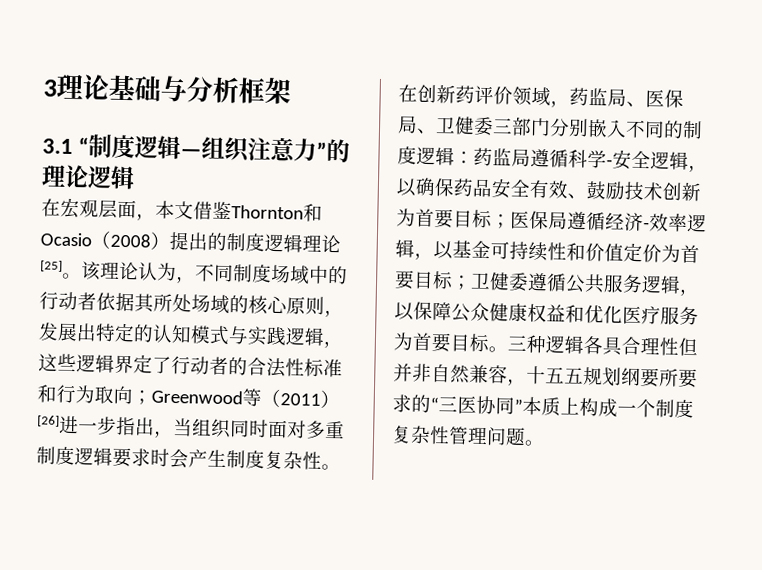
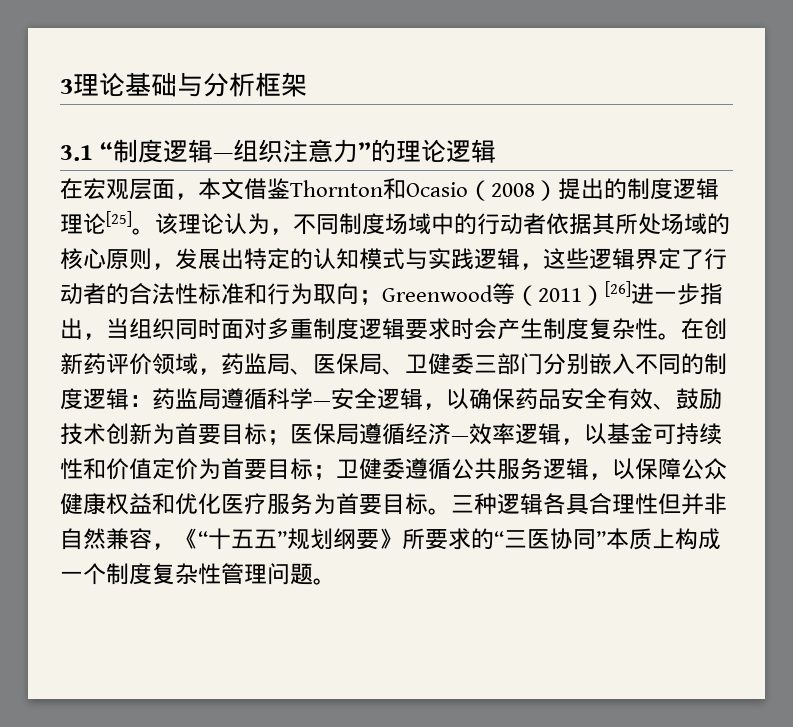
- 药监局遵循科学-安全逻辑，以确保药品安全有效、鼓励技术创新为首要目标；
+ 药监局遵循科学—安全逻辑，以确保药品安全有效、鼓励技术创新为首要目标；
- 医保局遵循经济-效率逻辑，以基金可持续性和价值定价为首要目标；
+ 医保局遵循经济—效率逻辑，以基金可持续性和价值定价为首要目标；
- 三种逻辑各具合理性但并非自然兼容，十五五规划纲要所要求的“三医协同”本质上构成一个制度复杂性管理问题。
+ 三种逻辑各具合理性但并非自然兼容，《“十五五”规划纲要》所要求的“三医协同”本质上构成一个制度复杂性管理问题。

